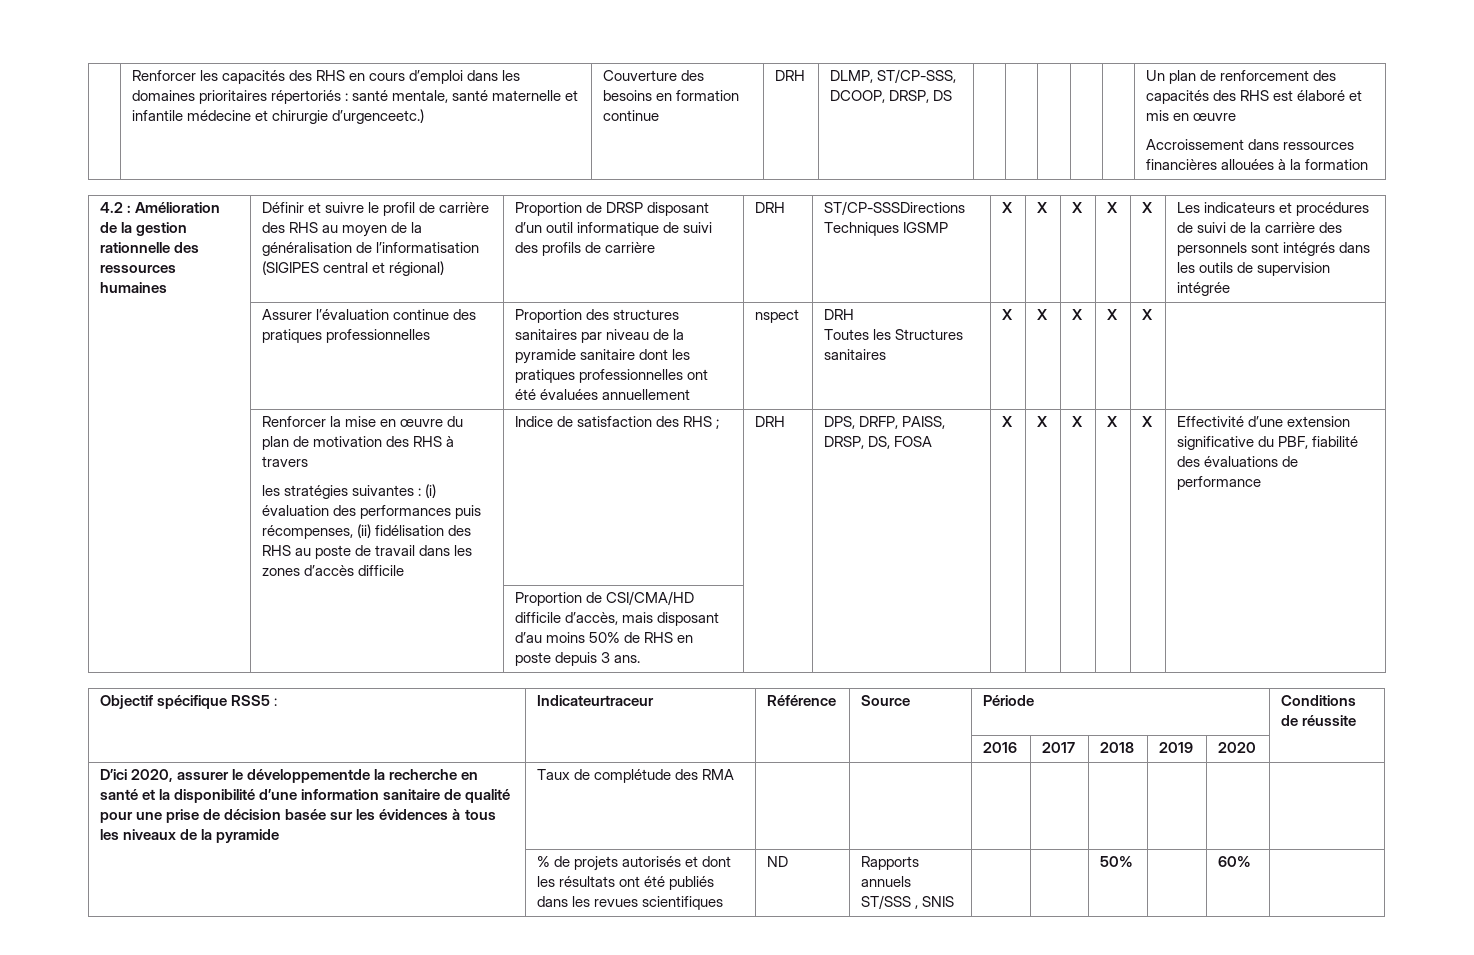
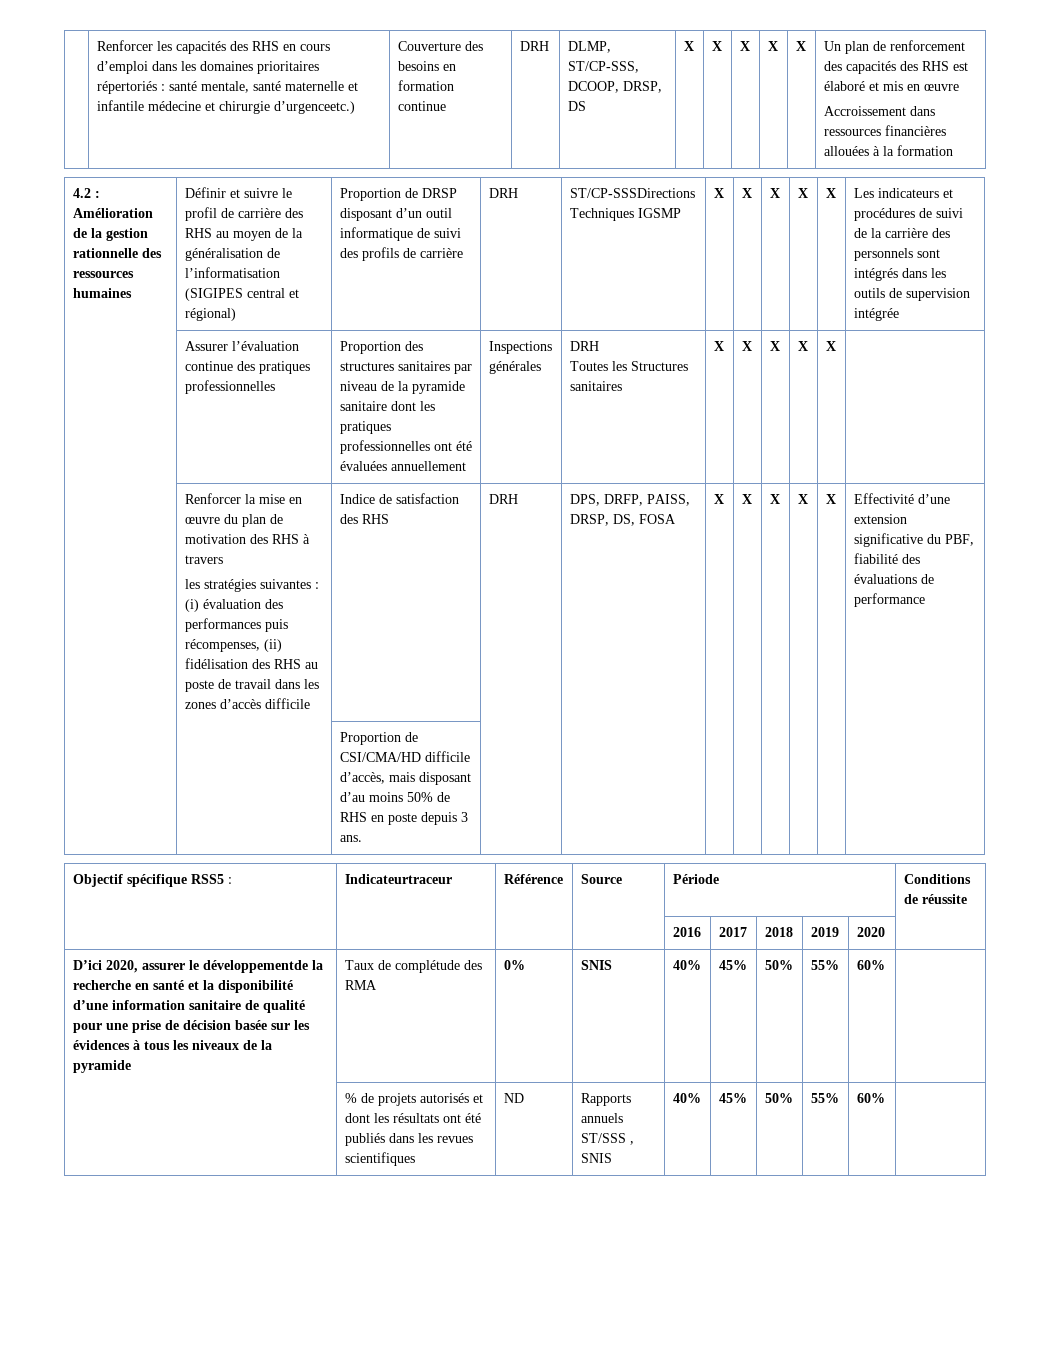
- DLMP, ST/CP-SSS, DCOOP, DRSP, DS
+ DLMP, ST/CP-SSS, DCOOP, DRSP, DS | X | X | X | X | X
- | Assurer l’évaluation continue des pratiques professionnelles | Proportion des structures sanitaires par niveau de la pyramide sanitaire dont les pratiques professionnelles ont été évaluées annuellement | nspect | DRH
+ | Assurer l’évaluation continue des pratiques professionnelles | Proportion des structures sanitaires par niveau de la pyramide sanitaire dont les pratiques professionnelles ont été évaluées annuellement | Inspections générales | DRH
- Indice de satisfaction des RHS ;
+ Indice de satisfaction des RHS
+ 0% | SNIS | 40% | 45% | 50% | 55% | 60%
- | % de projets autorisés et dont les résultats ont été publiés dans les revues scientifiques | ND | Rapports annuels ST/SSS , SNIS | | | 50% | | 60% |
+ | % de projets autorisés et dont les résultats ont été publiés dans les revues scientifiques | ND | Rapports annuels ST/SSS , SNIS | 40% | 45% | 50% | 55% | 60% |

